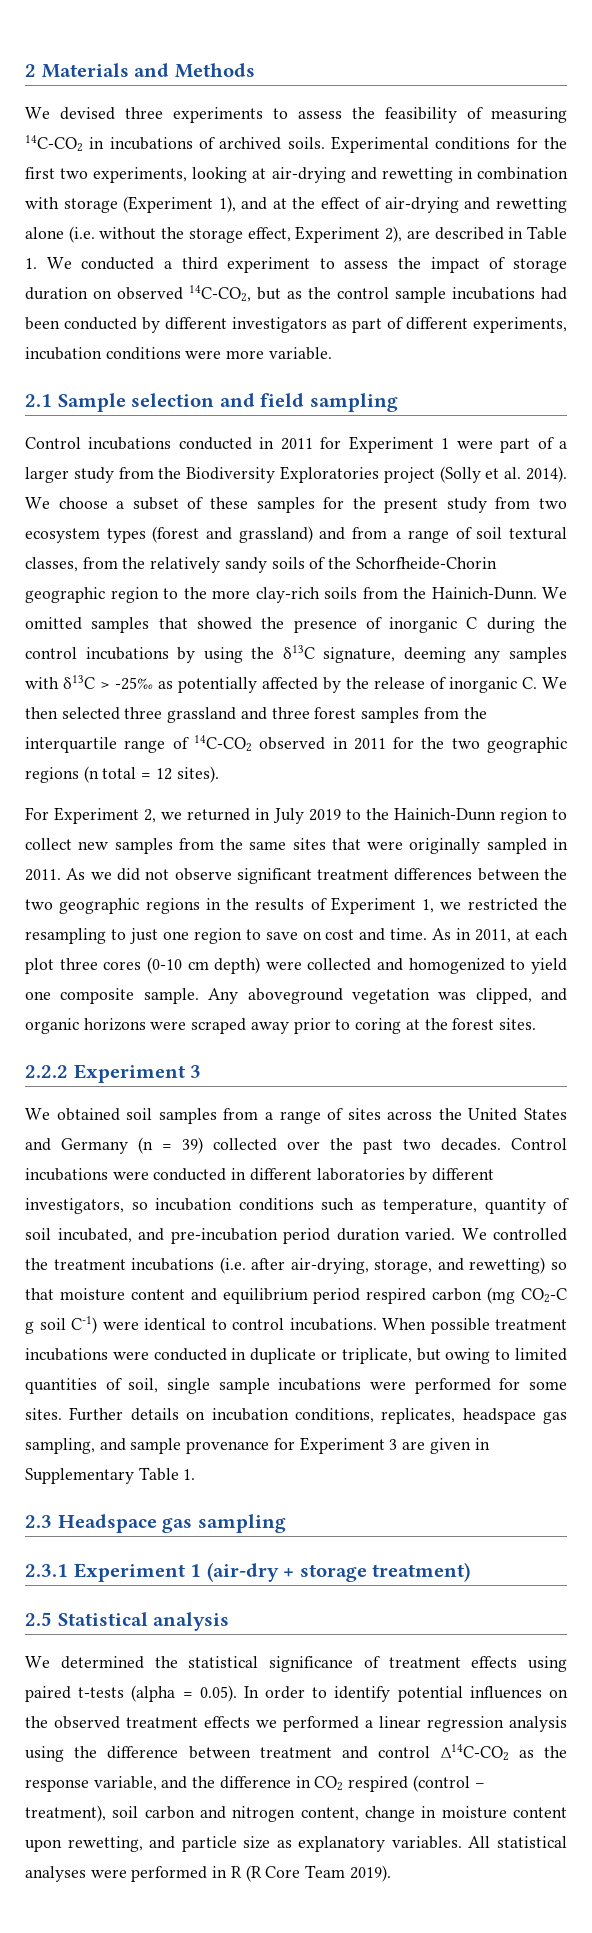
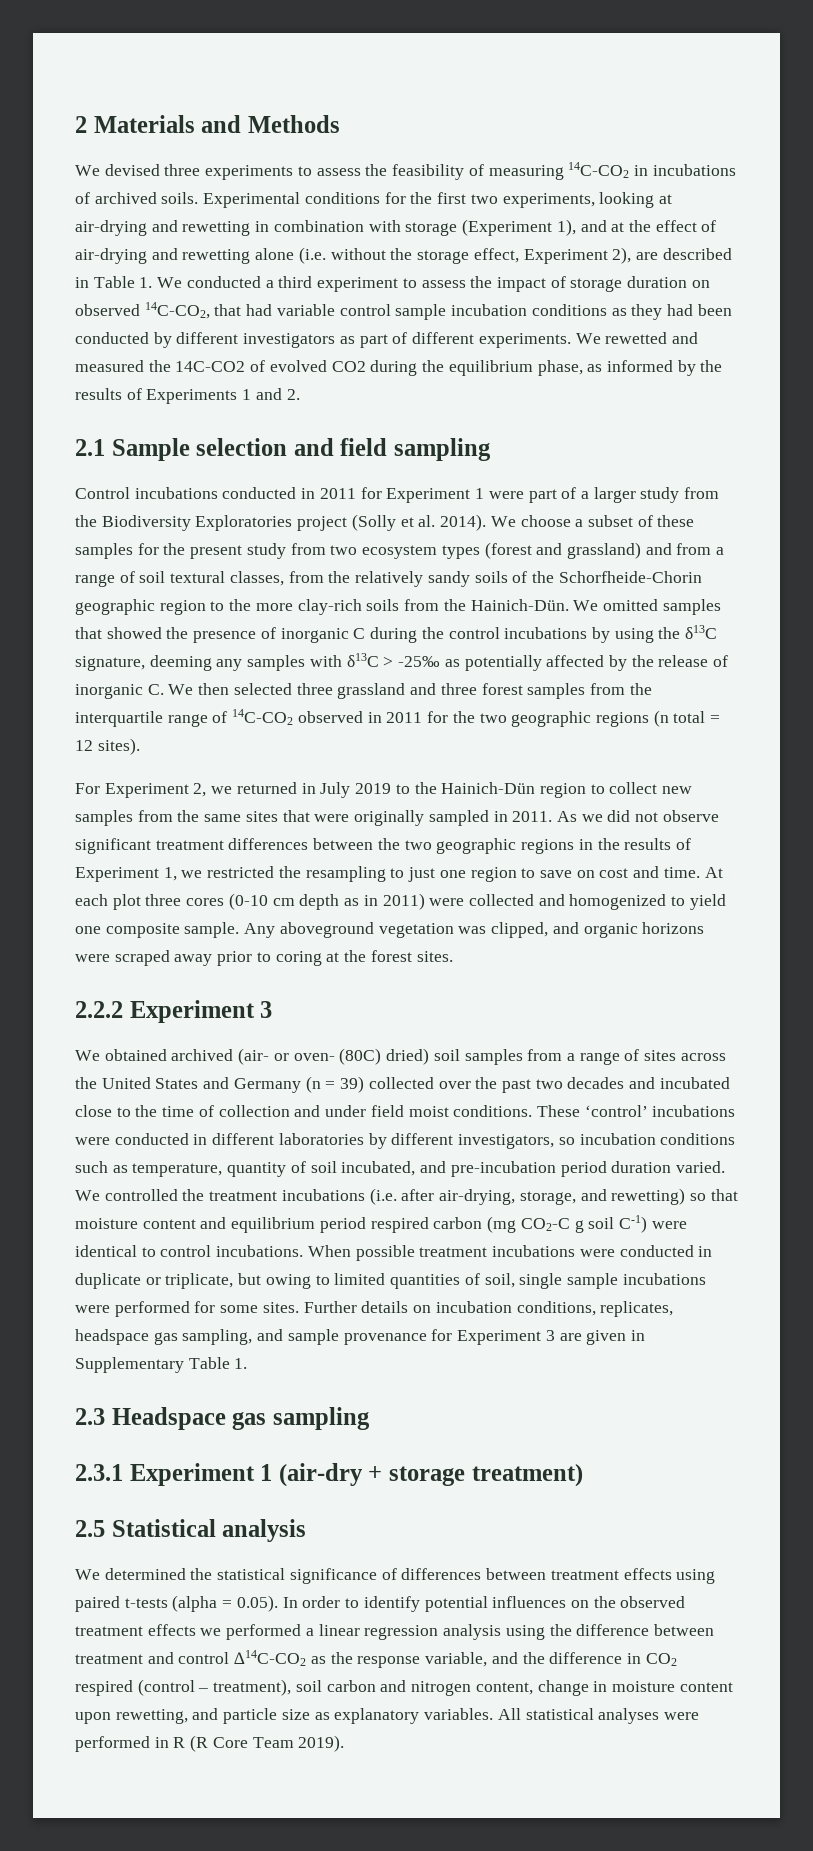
- Experimental conditions for the first two experiments, looking at air-drying and rewetting in combination with storage (Experiment 1), and at the effect of air-drying and rewetting alone (i.e. without the storage effect, Experiment 2), are described in Table 1. We conducted a third experiment to assess the impact of storage duration on observed 14C-CO2, but as the control sample incubations had been conducted by different investigators as part of different experiments, incubation conditions were more variable.
+ Experimental conditions for the first two experiments, looking at air-drying and rewetting in combination with storage (Experiment 1), and at the effect of air-drying and rewetting alone (i.e. without the storage effect, Experiment 2), are described in Table 1. We conducted a third experiment to assess the impact of storage duration on observed 14C-CO2, that had variable control sample incubation conditions as they had been conducted by different investigators as part of different experiments. We rewetted and measured the 14C-CO2 of evolved CO2 during the equilibrium phase, as informed by the results of Experiments 1 and 2.
- We choose a subset of these samples for the present study from two ecosystem types (forest and grassland) and from a range of soil textural classes, from the relatively sandy soils of the Schorfheide-Chorin geographic region to the more clay-rich soils from the Hainich-Dunn.
+ We choose a subset of these samples for the present study from two ecosystem types (forest and grassland) and from a range of soil textural classes, from the relatively sandy soils of the Schorfheide-Chorin geographic region to the more clay-rich soils from the Hainich-Dün.
- For Experiment 2, we returned in July 2019 to the Hainich-Dunn region to collect new samples from the same sites that were originally sampled in 2011.
+ For Experiment 2, we returned in July 2019 to the Hainich-Dün region to collect new samples from the same sites that were originally sampled in 2011.
- As in 2011, at each plot three cores (0-10 cm depth) were collected and homogenized to yield one composite sample.
+ At each plot three cores (0-10 cm depth as in 2011) were collected and homogenized to yield one composite sample.
- We obtained soil samples from a range of sites across the United States and Germany (n = 39) collected over the past two decades. Control incubations were conducted in different laboratories by different investigators, so incubation conditions such as temperature, quantity of soil incubated, and pre-incubation period duration varied.
+ We obtained archived (air- or oven- (80C) dried) soil samples from a range of sites across the United States and Germany (n = 39) collected over the past two decades and incubated close to the time of collection and under field moist conditions. These ‘control’ incubations were conducted in different laboratories by different investigators, so incubation conditions such as temperature, quantity of soil incubated, and pre-incubation period duration varied.
- We determined the statistical significance of treatment effects using paired t-tests (alpha = 0.05). In order to identify potential influences on the observed treatment effects we performed a linear regression analysis using the difference between treatment and control ∆14C-CO2 as the response variable, and the difference in CO2 respired (control – treatment), soil carbon and nitrogen content, change in moisture content upon rewetting, and particle size as explanatory variables.
+ We determined the statistical significance of differences between treatment effects using paired t-tests (alpha = 0.05). In order to identify potential influences on the observed treatment effects we performed a linear regression analysis using the difference between treatment and control ∆14C-CO2 as the response variable, and the difference in CO2 respired (control – treatment), soil carbon and nitrogen content, change in moisture content upon rewetting, and particle size as explanatory variables.

